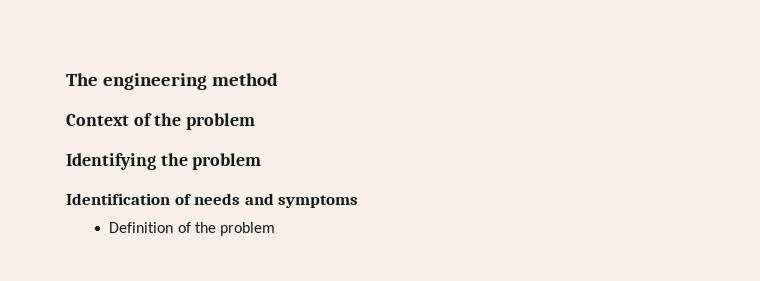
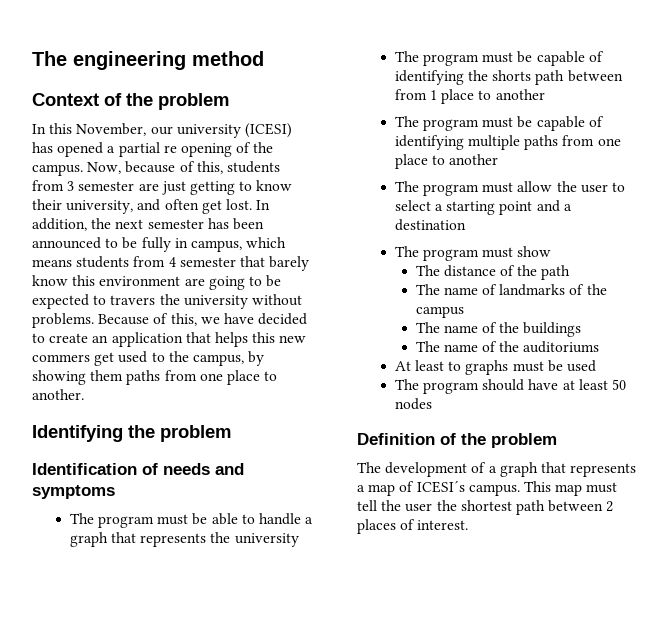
+ In this November, our university (ICESI) has opened a partial re opening of the campus. Now, because of this, students from 3 semester are just getting to know their university, and often get lost. In addition, the next semester has been announced to be fully in campus, which means students from 4 semester that barely know this environment are going to be expected to travers the university without problems. Because of this, we have decided to create an application that helps this new commers get used to the campus, by showing them paths from one place to another.
+ The program must be able to handle a graph that represents the university
+ The program must be capable of identifying the shorts path between from 1 place to another
+ The program must be capable of identifying multiple paths from one place to another
+ The program must allow the user to select a starting point and a destination
+ The program must show
+ The distance of the path
+ The name of landmarks of the campus
+ The name of the buildings
+ The name of the auditoriums
+ At least to graphs must be used
+ The program should have at least 50 nodes
  Definition of the problem
+ The development of a graph that represents a map of ICESI´s campus. This map must tell the user the shortest path between 2 places of interest.

